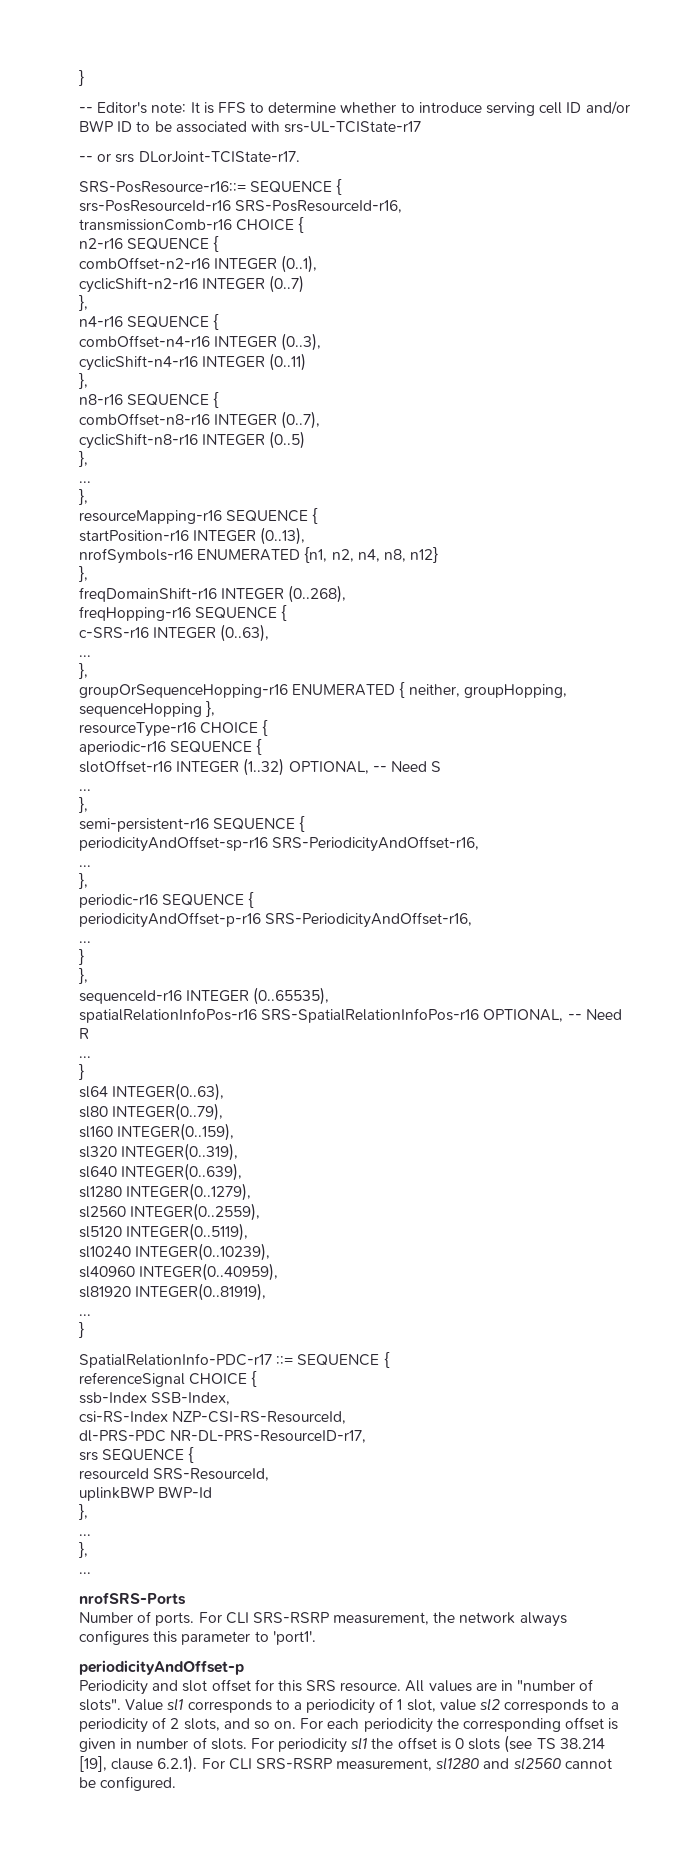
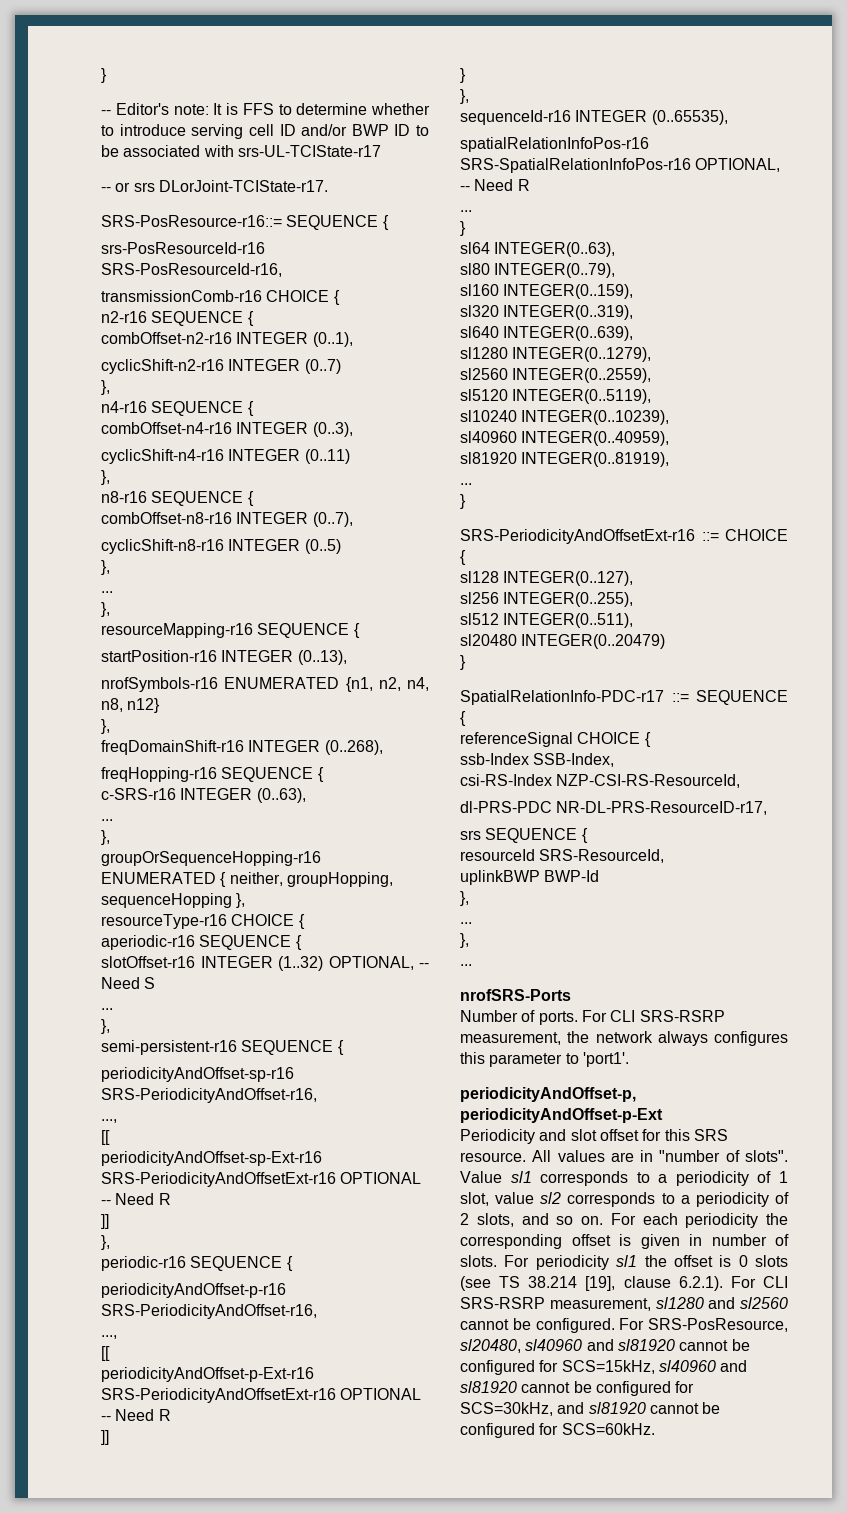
  periodicityAndOffset-sp-r16 SRS-PeriodicityAndOffset-r16,
- ...
+ ...,
+ [[
+ periodicityAndOffset-sp-Ext-r16 SRS-PeriodicityAndOffsetExt-r16 OPTIONAL -- Need R
+ ]]
  periodicityAndOffset-p-r16 SRS-PeriodicityAndOffset-r16,
- ...
+ ...,
+ [[
+ periodicityAndOffset-p-Ext-r16 SRS-PeriodicityAndOffsetExt-r16 OPTIONAL -- Need R
+ ]]
+ SRS-PeriodicityAndOffsetExt-r16 ::= CHOICE {
+ sl128 INTEGER(0..127),
+ sl256 INTEGER(0..255),
+ sl512 INTEGER(0..511),
+ sl20480 INTEGER(0..20479)
+ }
- periodicityAndOffset-p
+ periodicityAndOffset-p, periodicityAndOffset-p-Ext
+ For SRS-PosResource, sl20480, sl40960 and sl81920 cannot be configured for SCS=15kHz, sl40960 and sl81920 cannot be configured for SCS=30kHz, and sl81920 cannot be configured for SCS=60kHz.

